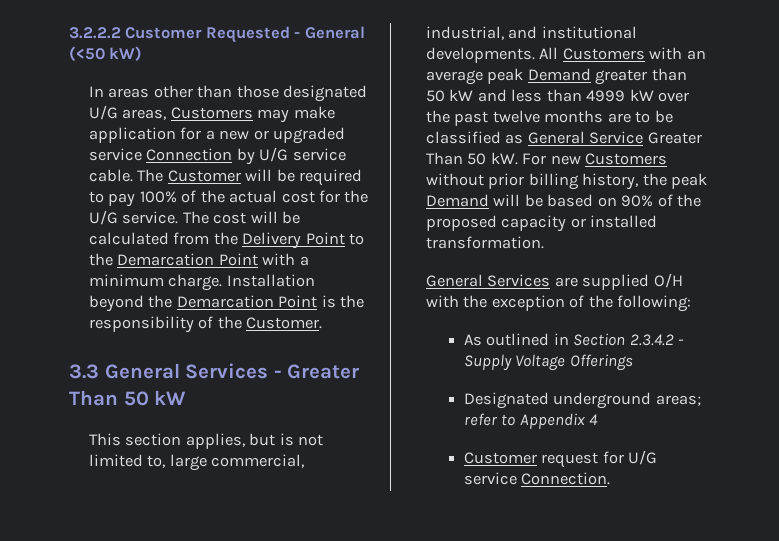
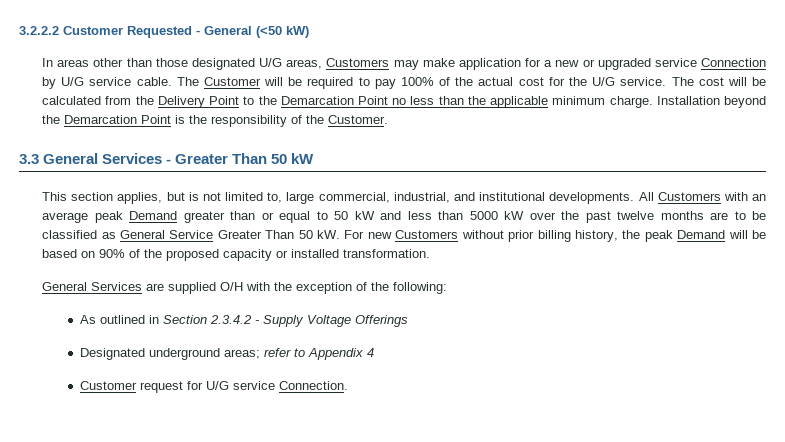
- The cost will be calculated from the Delivery Point to the Demarcation Point with a minimum charge.
+ The cost will be calculated from the Delivery Point to the Demarcation Point no less than the applicable minimum charge.
- All Customers with an average peak Demand greater than 50 kW and less than 4999 kW over the past twelve months are to be classified as General Service Greater Than 50 kW.
+ All Customers with an average peak Demand greater than or equal to 50 kW and less than 5000 kW over the past twelve months are to be classified as General Service Greater Than 50 kW.

